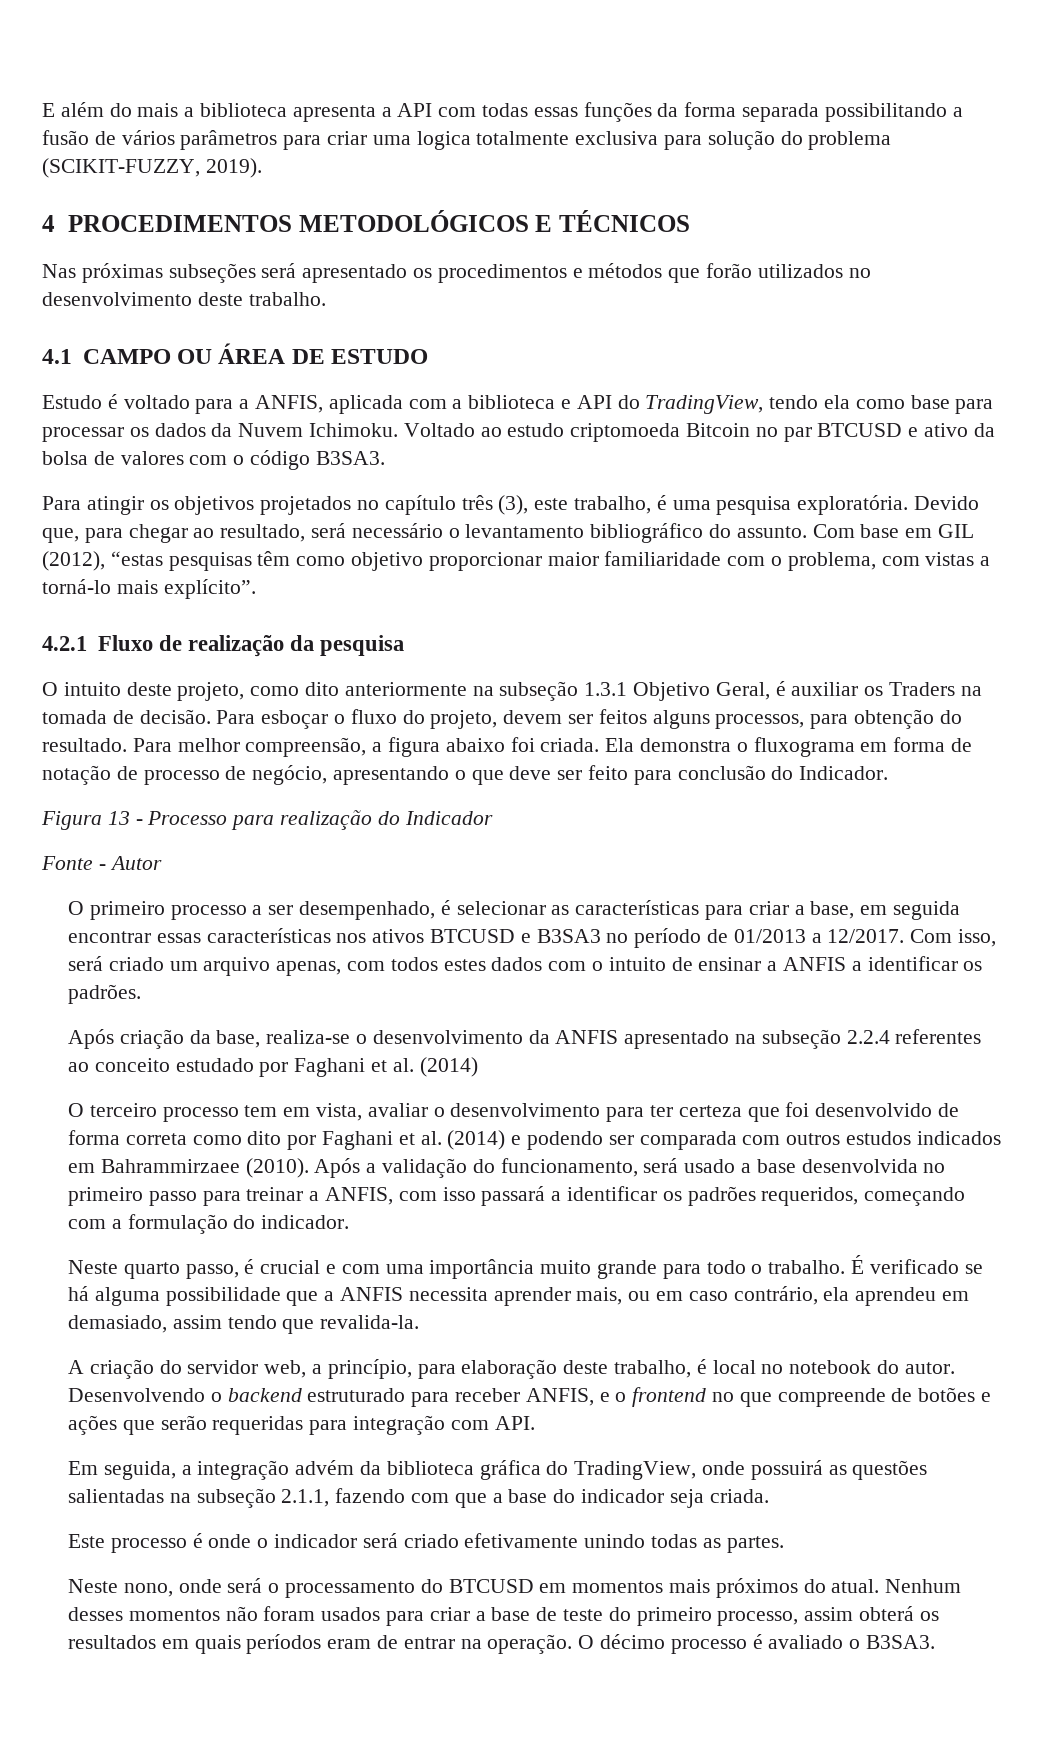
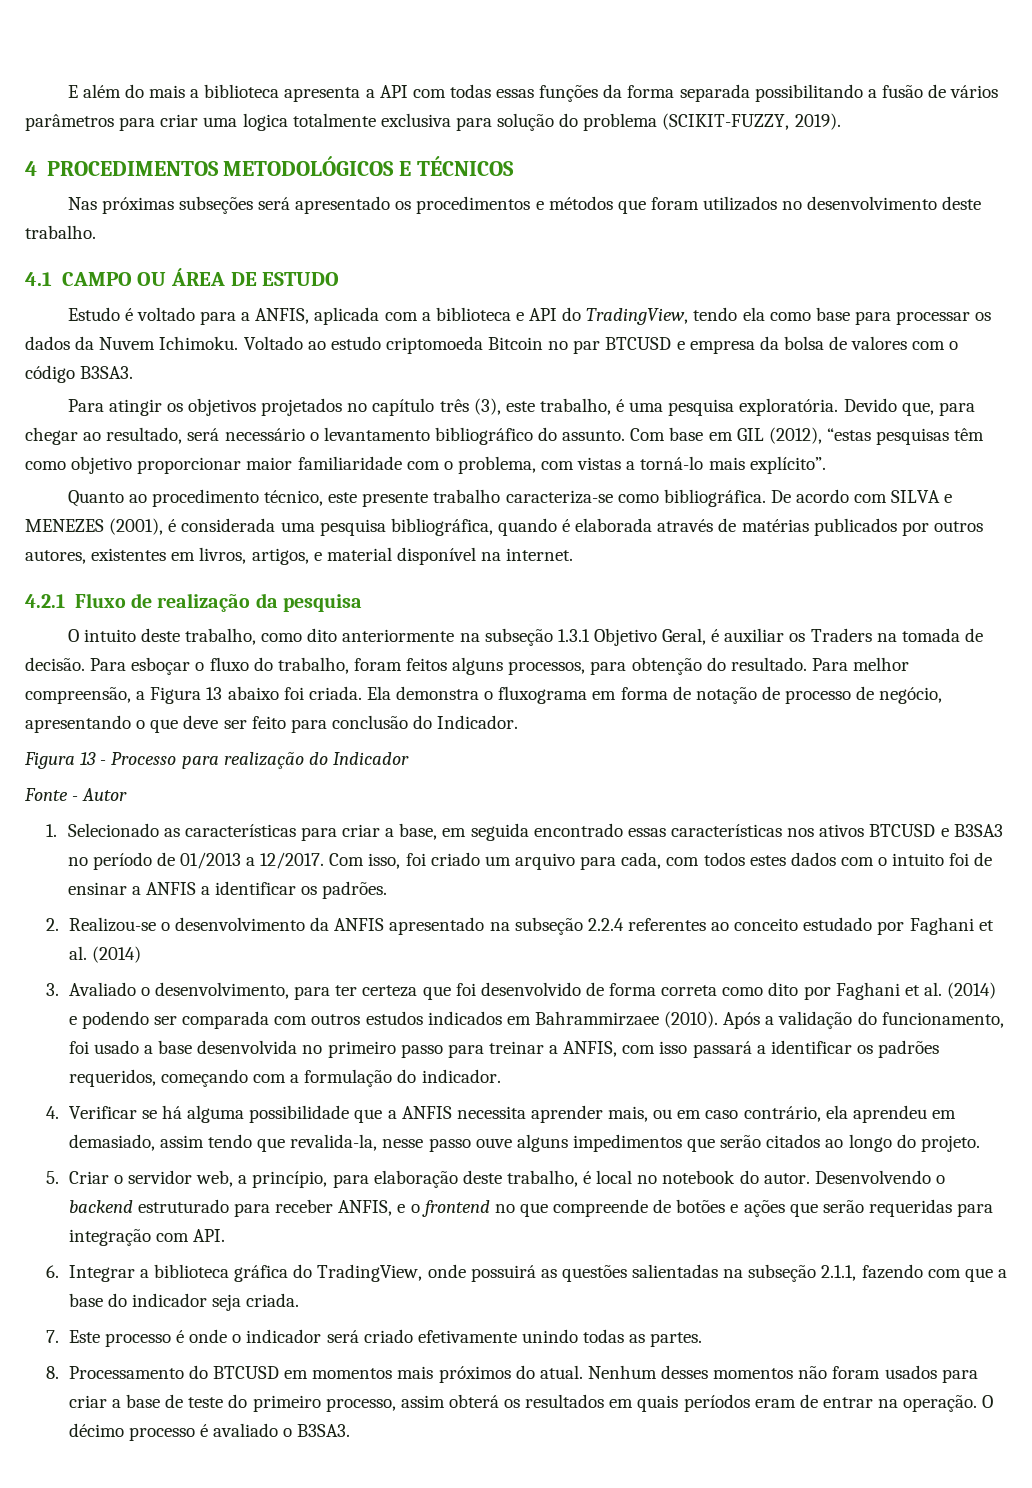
- Nas próximas subseções será apresentado os procedimentos e métodos que forão utilizados no desenvolvimento deste trabalho.
+ Nas próximas subseções será apresentado os procedimentos e métodos que foram utilizados no desenvolvimento deste trabalho.
- Voltado ao estudo criptomoeda Bitcoin no par BTCUSD e ativo da bolsa de valores com o código B3SA3.
+ Voltado ao estudo criptomoeda Bitcoin no par BTCUSD e empresa da bolsa de valores com o código B3SA3.
+ Quanto ao procedimento técnico, este presente trabalho caracteriza-se como bibliográfica. De acordo com SILVA e MENEZES (2001), é considerada uma pesquisa bibliográfica, quando é elaborada através de matérias publicados por outros autores, existentes em livros, artigos, e material disponível na internet.
- O intuito deste projeto, como dito anteriormente na subseção 1.3.1 Objetivo Geral, é auxiliar os Traders na tomada de decisão.
+ O intuito deste trabalho, como dito anteriormente na subseção 1.3.1 Objetivo Geral, é auxiliar os Traders na tomada de decisão.
- Para esboçar o fluxo do projeto, devem ser feitos alguns processos, para obtenção do resultado.
+ Para esboçar o fluxo do trabalho, foram feitos alguns processos, para obtenção do resultado.
- Para melhor compreensão, a figura abaixo foi criada.
+ Para melhor compreensão, a Figura 13 abaixo foi criada.
- O primeiro processo a ser desempenhado, é selecionar as características para criar a base, em seguida encontrar essas características nos ativos BTCUSD e B3SA3 no período de 01/2013 a 12/2017.
+ 1. Selecionado as características para criar a base, em seguida encontrado essas características nos ativos BTCUSD e B3SA3 no período de 01/2013 a 12/2017.
- Com isso, será criado um arquivo apenas, com todos estes dados com o intuito de ensinar a ANFIS a identificar os padrões.
+ Com isso, foi criado um arquivo para cada, com todos estes dados com o intuito foi de ensinar a ANFIS a identificar os padrões.
- Após criação da base, realiza-se o desenvolvimento da ANFIS apresentado na subseção 2.2.4 referentes ao conceito estudado por Faghani et al. (2014)
+ 2. Realizou-se o desenvolvimento da ANFIS apresentado na subseção 2.2.4 referentes ao conceito estudado por Faghani et al. (2014)
- O terceiro processo tem em vista, avaliar o desenvolvimento para ter certeza que foi desenvolvido de forma correta como dito por Faghani et al. (2014) e podendo ser comparada com outros estudos indicados em Bahrammirzaee (2010).
+ 3. Avaliado o desenvolvimento, para ter certeza que foi desenvolvido de forma correta como dito por Faghani et al. (2014) e podendo ser comparada com outros estudos indicados em Bahrammirzaee (2010).
- Após a validação do funcionamento, será usado a base desenvolvida no primeiro passo para treinar a ANFIS, com isso passará a identificar os padrões requeridos, começando com a formulação do indicador.
+ Após a validação do funcionamento, foi usado a base desenvolvida no primeiro passo para treinar a ANFIS, com isso passará a identificar os padrões requeridos, começando com a formulação do indicador.
- Neste quarto passo, é crucial e com uma importância muito grande para todo o trabalho. É verificado se há alguma possibilidade que a ANFIS necessita aprender mais, ou em caso contrário, ela aprendeu em demasiado, assim tendo que revalida-la.
- A criação do servidor web, a princípio, para elaboração deste trabalho, é local no notebook do autor.
+ 4. Verificar se há alguma possibilidade que a ANFIS necessita aprender mais, ou em caso contrário, ela aprendeu em demasiado, assim tendo que revalida-la, nesse passo ouve alguns impedimentos que serão citados ao longo do projeto.
+ 5. Criar o servidor web, a princípio, para elaboração deste trabalho, é local no notebook do autor.
- Em seguida, a integração advém da biblioteca gráfica do TradingView, onde possuirá as questões salientadas na subseção 2.1.1, fazendo com que a base do indicador seja criada.
+ 6. Integrar a biblioteca gráfica do TradingView, onde possuirá as questões salientadas na subseção 2.1.1, fazendo com que a base do indicador seja criada.
- Este processo é onde o indicador será criado efetivamente unindo todas as partes.
+ 7. Este processo é onde o indicador será criado efetivamente unindo todas as partes.
- Neste nono, onde será o processamento do BTCUSD em momentos mais próximos do atual.
+ 8. Processamento do BTCUSD em momentos mais próximos do atual.

